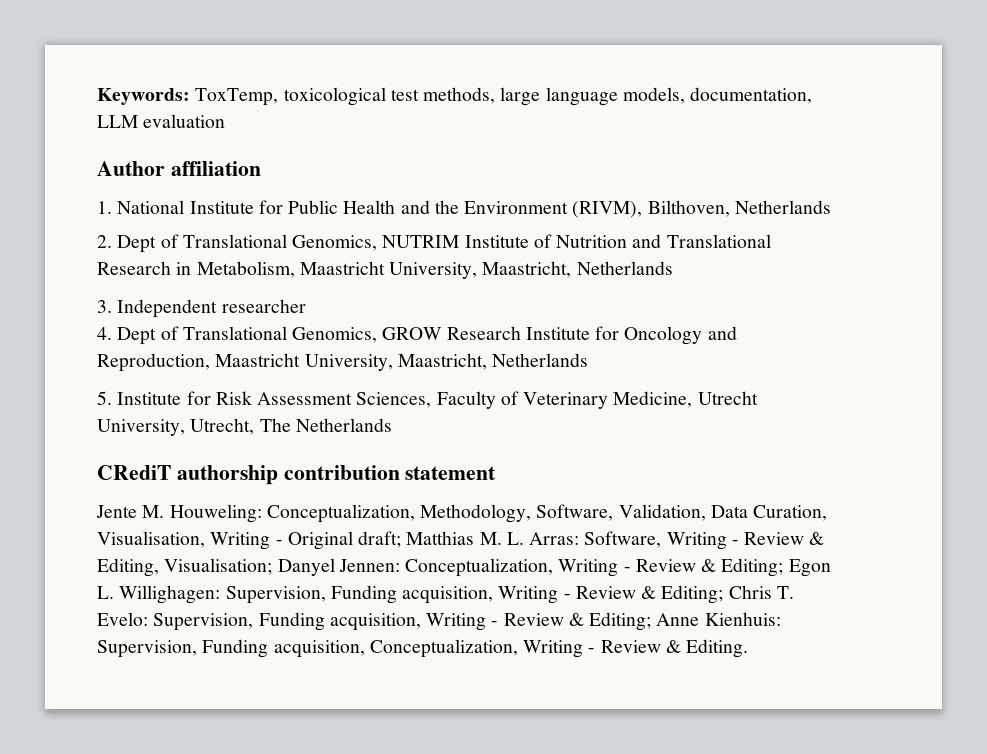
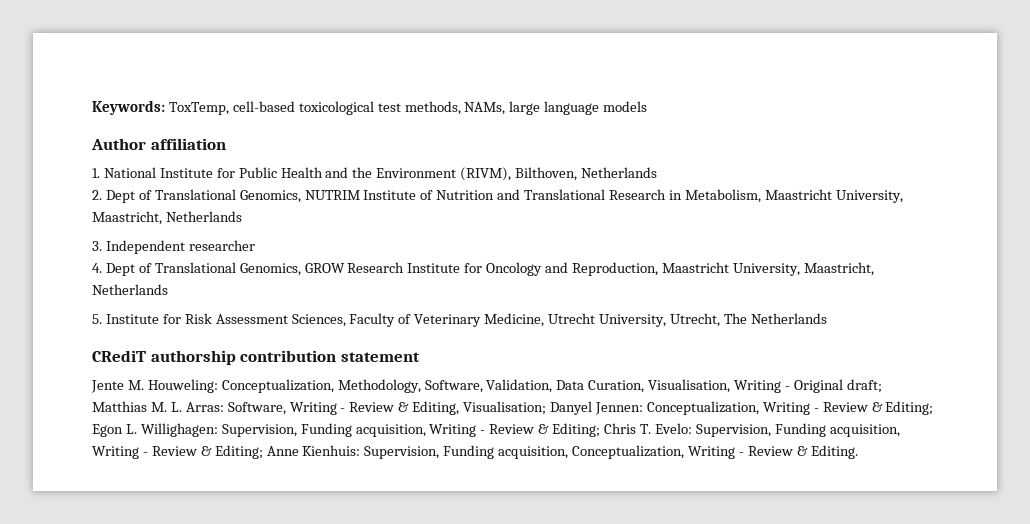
- Keywords: ToxTemp, toxicological test methods, large language models, documentation, LLM evaluation
+ Keywords: ToxTemp, cell-based toxicological test methods, NAMs, large language models

